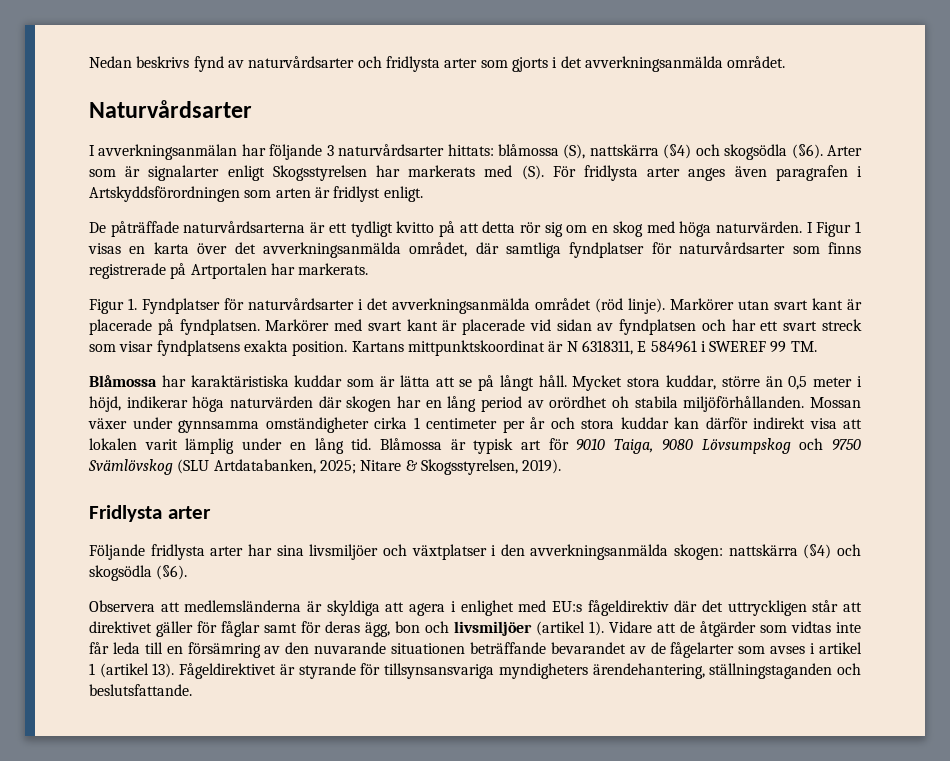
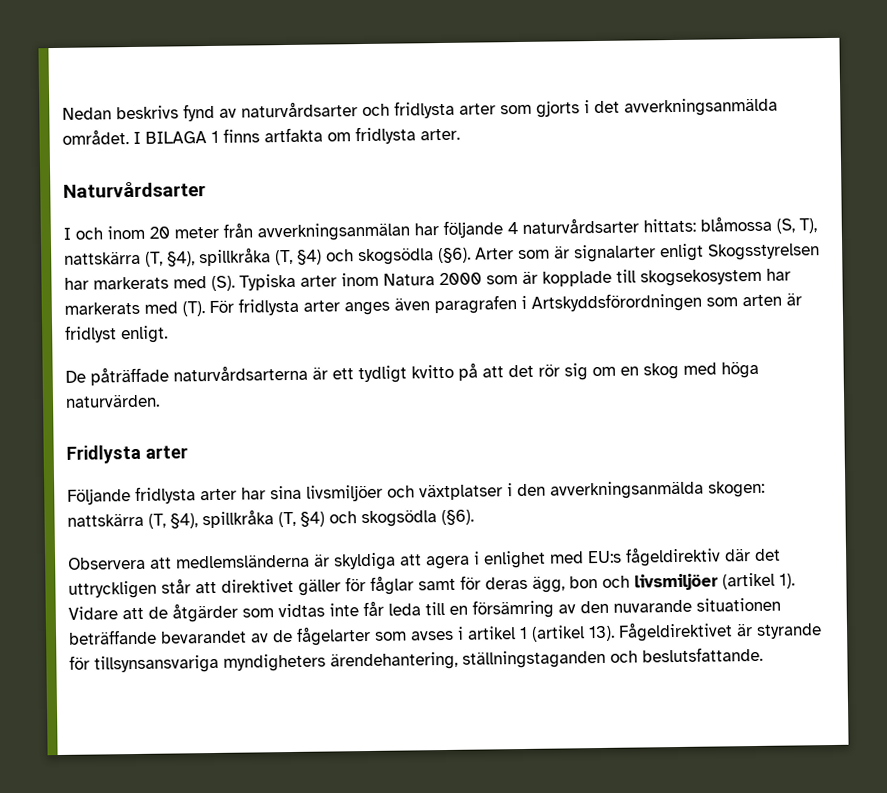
- Nedan beskrivs fynd av naturvårdsarter och fridlysta arter som gjorts i det avverkningsanmälda området.
+ Nedan beskrivs fynd av naturvårdsarter och fridlysta arter som gjorts i det avverkningsanmälda området. I BILAGA 1 finns artfakta om fridlysta arter.
  Naturvårdsarter
- I avverkningsanmälan har följande 3 naturvårdsarter hittats: blåmossa (S), nattskärra (§4) och skogsödla (§6).
+ I och inom 20 meter från avverkningsanmälan har följande 4 naturvårdsarter hittats: blåmossa (S, T), nattskärra (T, §4), spillkråka (T, §4) och skogsödla (§6).
- Arter som är signalarter enligt Skogsstyrelsen har markerats med (S). För fridlysta arter anges även paragrafen i Artskyddsförordningen som arten är fridlyst enligt.
+ Arter som är signalarter enligt Skogsstyrelsen har markerats med (S). Typiska arter inom Natura 2000 som är kopplade till skogsekosystem har markerats med (T). För fridlysta arter anges även paragrafen i Artskyddsförordningen som arten är fridlyst enligt.
- De påträffade naturvårdsarterna är ett tydligt kvitto på att detta rör sig om en skog med höga naturvärden. I Figur 1 visas en karta över det avverkningsanmälda området, där samtliga fyndplatser för naturvårdsarter som finns registrerade på Artportalen har markerats.
- Figur 1. Fyndplatser för naturvårdsarter i det avverkningsanmälda området (röd linje). Markörer utan svart kant är placerade på fyndplatsen. Markörer med svart kant är placerade vid sidan av fyndplatsen och har ett svart streck som visar fyndplatsens exakta position. Kartans mittpunktskoordinat är N 6318311, E 584961 i SWEREF 99 TM.
- Blåmossa har karaktäristiska kuddar som är lätta att se på långt håll. Mycket stora kuddar, större än 0,5 meter i höjd, indikerar höga naturvärden där skogen har en lång period av orördhet oh stabila miljöförhållanden. Mossan växer under gynnsamma omständigheter cirka 1 centimeter per år och stora kuddar kan därför indirekt visa att lokalen varit lämplig under en lång tid. Blåmossa är typisk art för 9010 Taiga, 9080 Lövsumpskog och 9750 Svämlövskog (SLU Artdatabanken, 2025; Nitare & Skogsstyrelsen, 2019).
+ De påträffade naturvårdsarterna är ett tydligt kvitto på att det rör sig om en skog med höga naturvärden.
- Följande fridlysta arter har sina livsmiljöer och växtplatser i den avverkningsanmälda skogen: nattskärra (§4) och skogsödla (§6).
+ Följande fridlysta arter har sina livsmiljöer och växtplatser i den avverkningsanmälda skogen: nattskärra (T, §4), spillkråka (T, §4) och skogsödla (§6).

